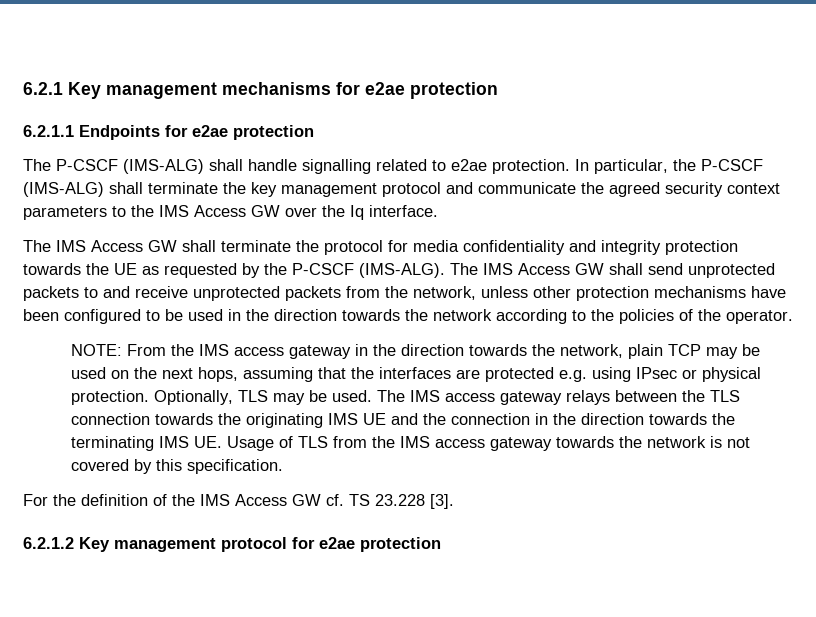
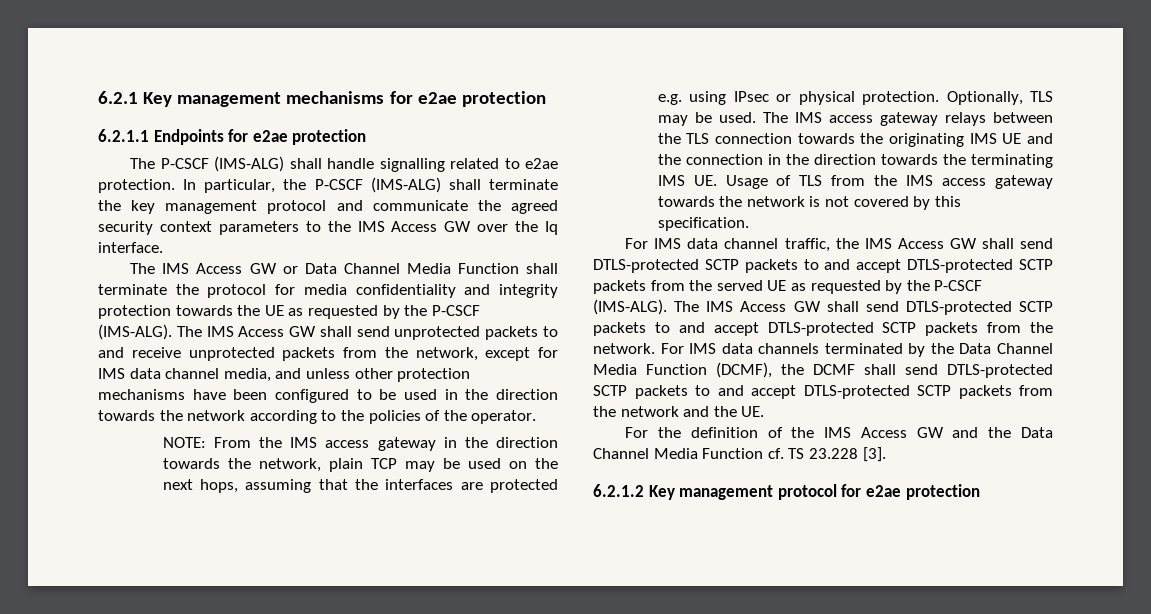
- The IMS Access GW shall terminate the protocol for media confidentiality and integrity protection towards the UE as requested by the P-CSCF (IMS-ALG).
+ The IMS Access GW or Data Channel Media Function shall terminate the protocol for media confidentiality and integrity protection towards the UE as requested by the P-CSCF (IMS-ALG).
- The IMS Access GW shall send unprotected packets to and receive unprotected packets from the network, unless other protection mechanisms have been configured to be used in the direction towards the network according to the policies of the operator.
+ The IMS Access GW shall send unprotected packets to and receive unprotected packets from the network, except for IMS data channel media, and unless other protection mechanisms have been configured to be used in the direction towards the network according to the policies of the operator.
+ For IMS data channel traffic, the IMS Access GW shall send DTLS-protected SCTP packets to and accept DTLS-protected SCTP packets from the served UE as requested by the P-CSCF (IMS-ALG). The IMS Access GW shall send DTLS-protected SCTP packets to and accept DTLS-protected SCTP packets from the network. For IMS data channels terminated by the Data Channel Media Function (DCMF), the DCMF shall send DTLS-protected SCTP packets to and accept DTLS-protected SCTP packets from the network and the UE.
- For the definition of the IMS Access GW cf. TS 23.228 [3].
+ For the definition of the IMS Access GW and the Data Channel Media Function cf. TS 23.228 [3].

